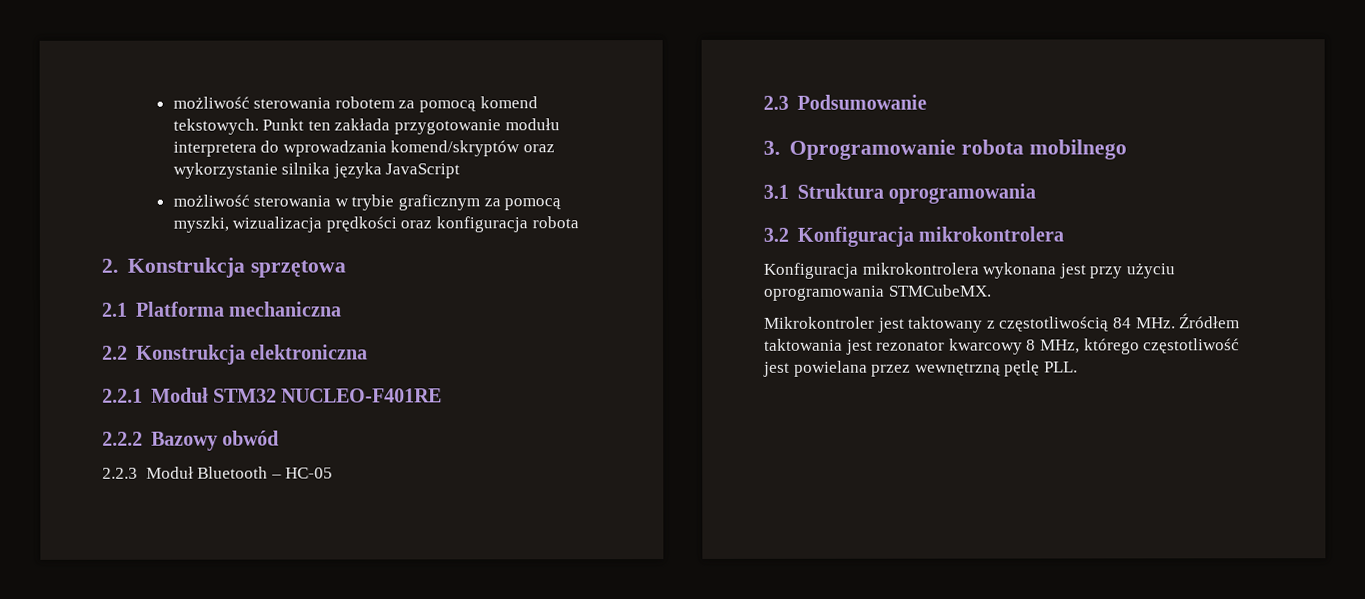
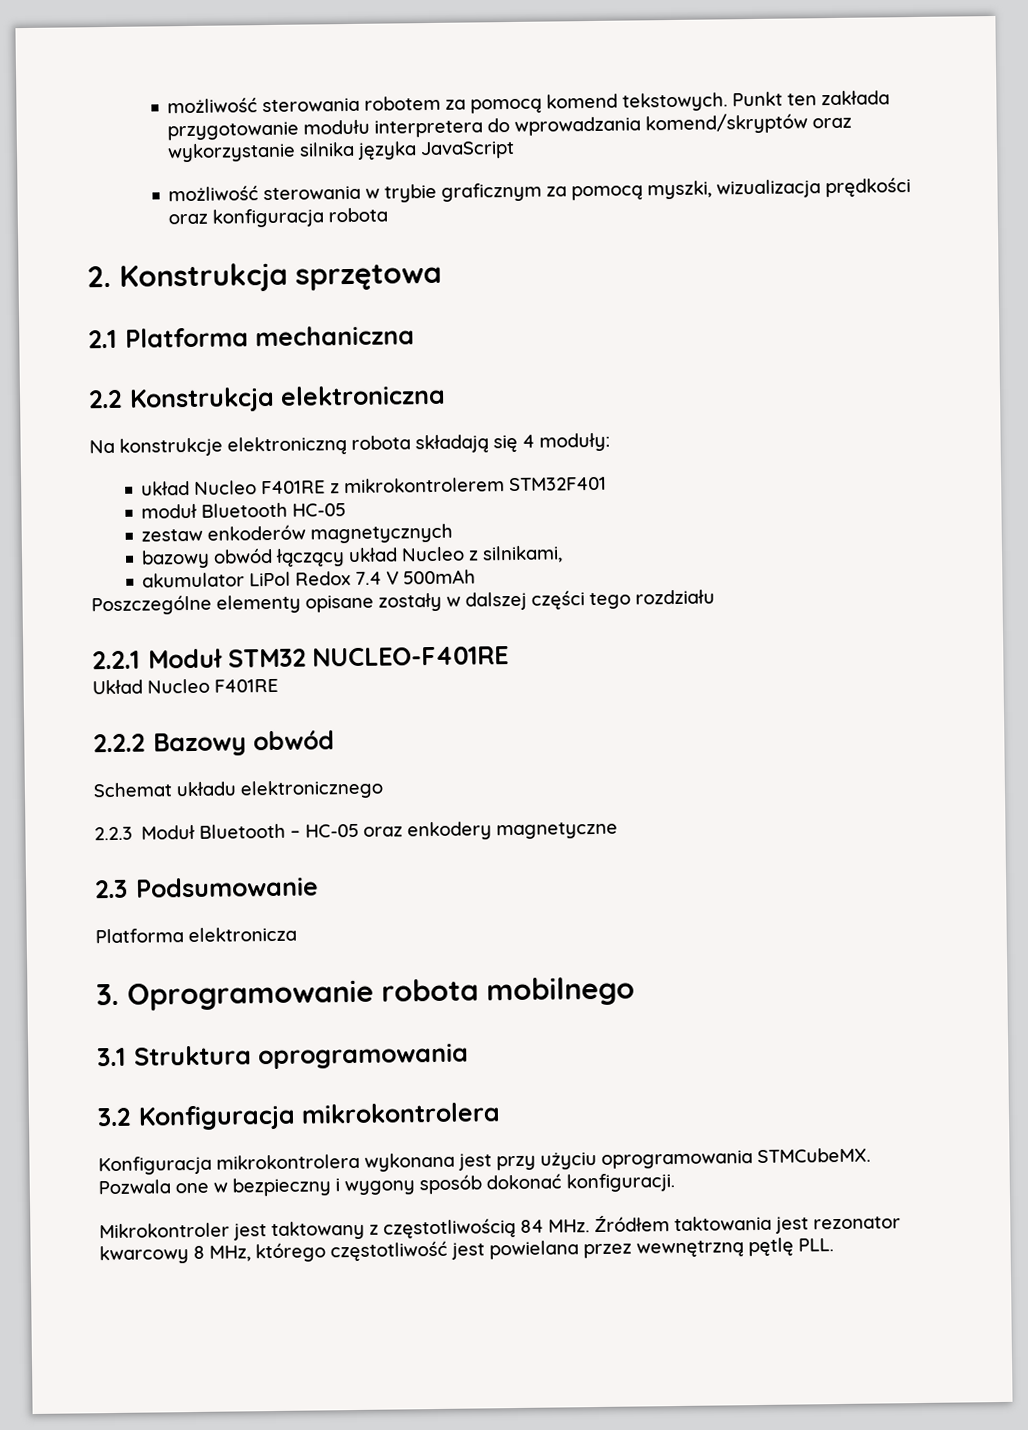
+ Na konstrukcje elektroniczną robota składają się 4 moduły:
+ układ Nucleo F401RE z mikrokontrolerem STM32F401
+ moduł Bluetooth HC-05
+ zestaw enkoderów magnetycznych
+ bazowy obwód łączący układ Nucleo z silnikami,
+ akumulator LiPol Redox 7.4 V 500mAh
+ Poszczególne elementy opisane zostały w dalszej części tego rozdziału
+ Układ Nucleo F401RE
+ Schemat układu elektronicznego
- 2.2.3 Moduł Bluetooth – HC-05
+ 2.2.3 Moduł Bluetooth – HC-05 oraz enkodery magnetyczne
+ Platforma elektronicza
+ Pozwala one w bezpieczny i wygony sposób dokonać konfiguracji.

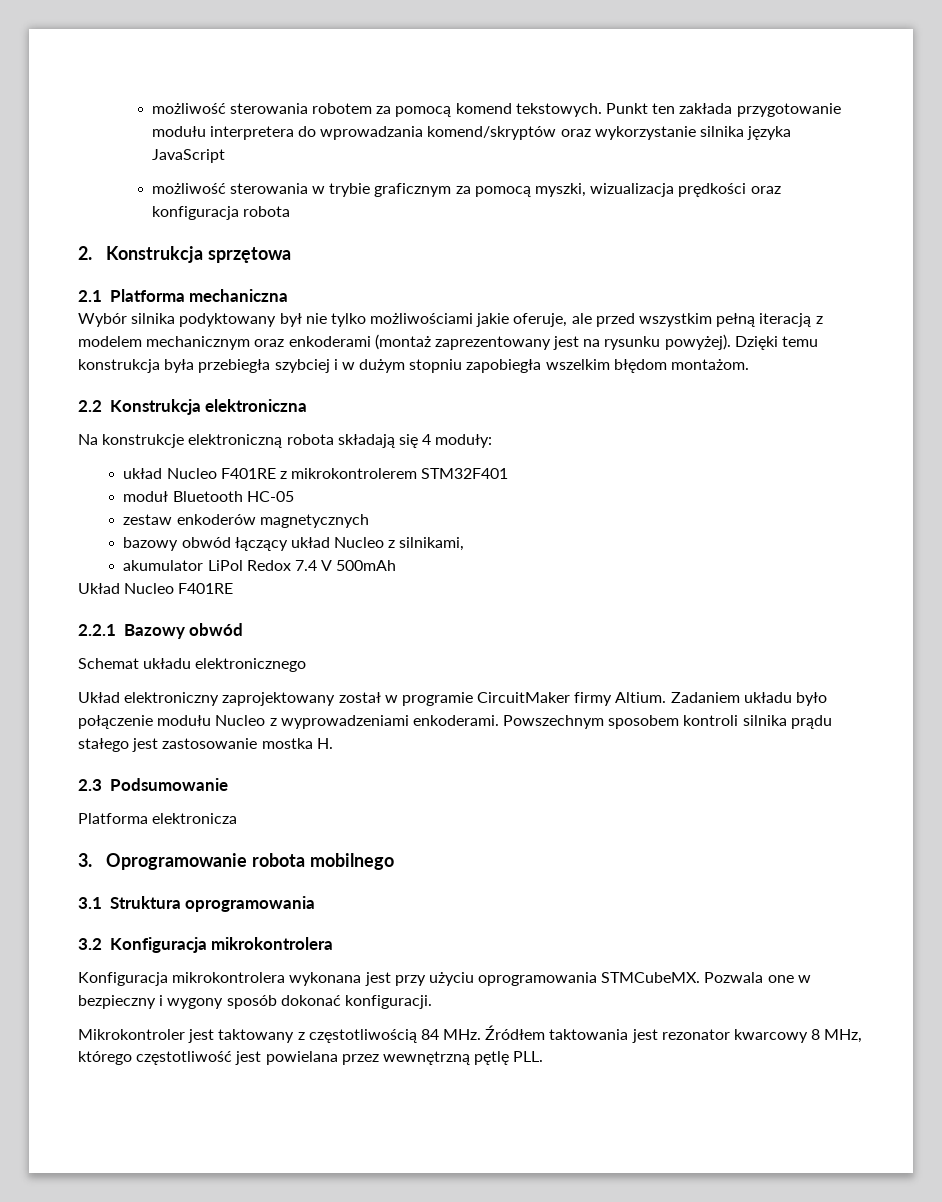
+ Wybór silnika podyktowany był nie tylko możliwościami jakie oferuje, ale przed wszystkim pełną iteracją z modelem mechanicznym oraz enkoderami (montaż zaprezentowany jest na rysunku powyżej). Dzięki temu konstrukcja była przebiegła szybciej i w dużym stopniu zapobiegła wszelkim błędom montażom.
- Poszczególne elementy opisane zostały w dalszej części tego rozdziału
- 2.2.1 Moduł STM32 NUCLEO-F401RE
- 2.2.2 Bazowy obwód
+ 2.2.1 Bazowy obwód
- 2.2.3 Moduł Bluetooth – HC-05 oraz enkodery magnetyczne
+ Układ elektroniczny zaprojektowany został w programie CircuitMaker firmy Altium. Zadaniem układu było połączenie modułu Nucleo z wyprowadzeniami enkoderami. Powszechnym sposobem kontroli silnika prądu stałego jest zastosowanie mostka H.

